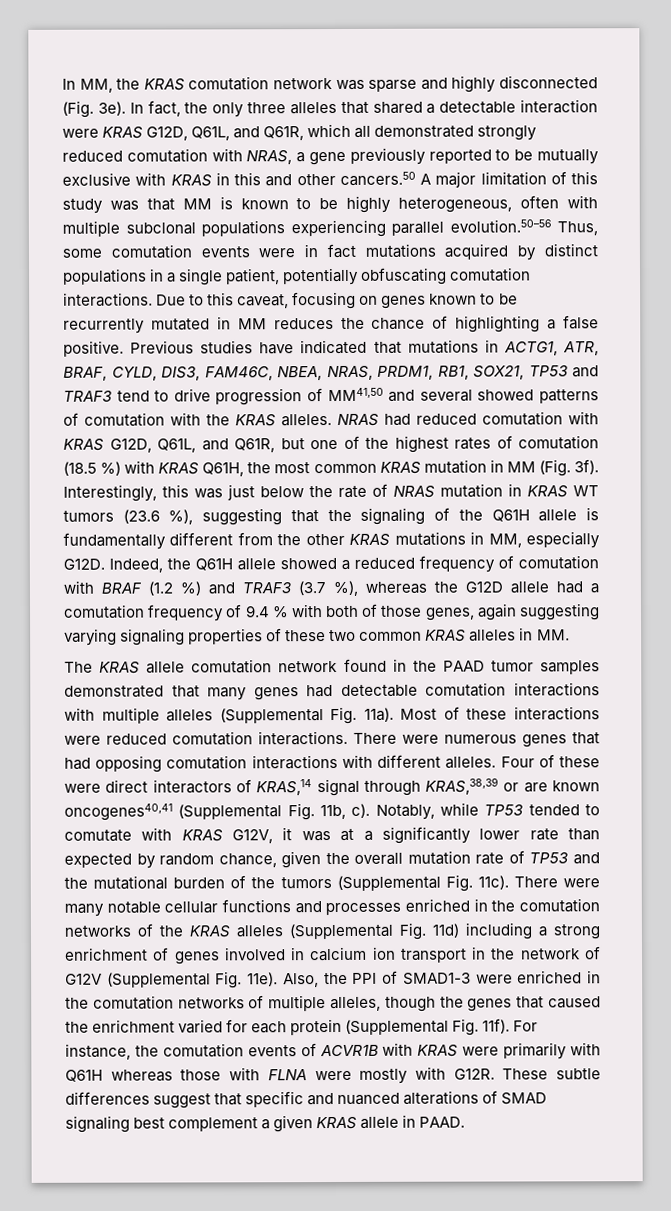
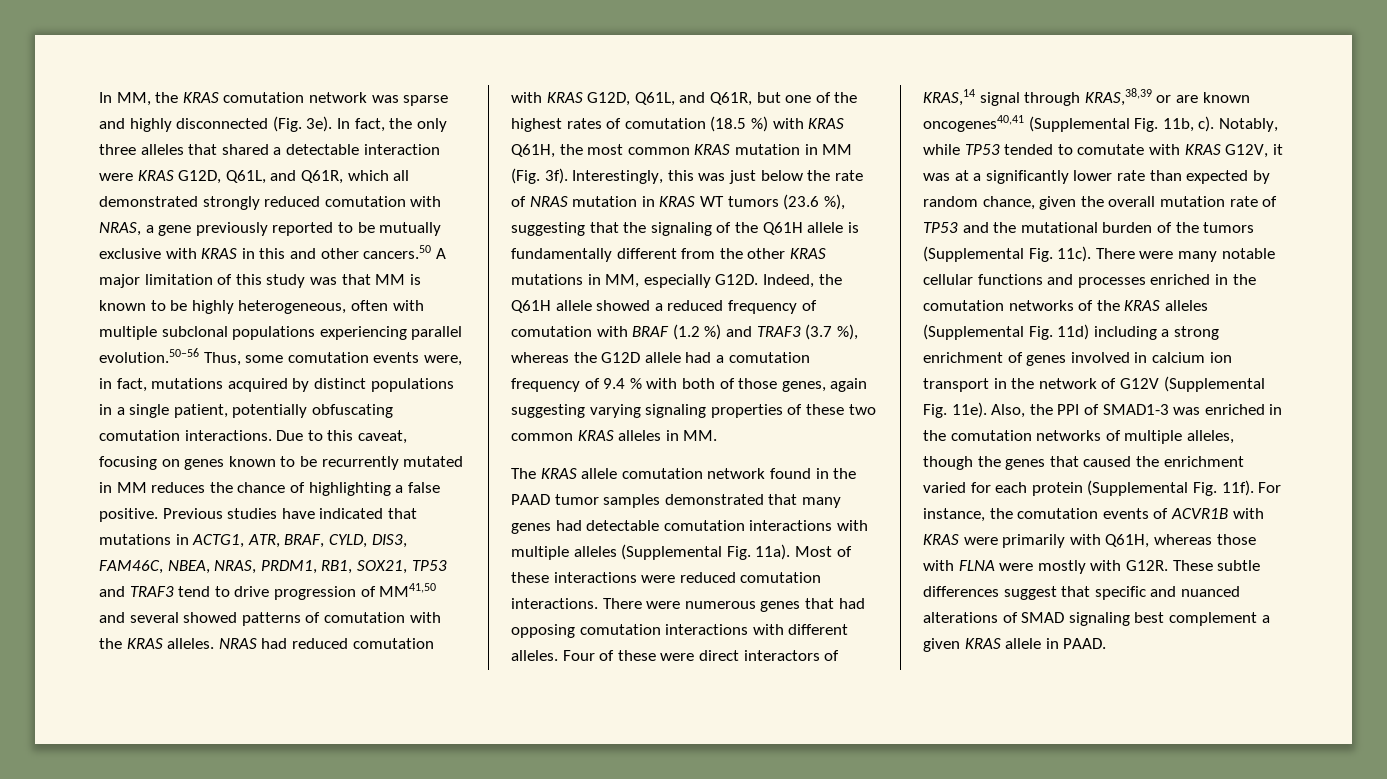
- In fact, the only three alleles that shared a detectable interaction were KRAS G12D, Q61L, and Q61R, which all demonstrated strongly reduced comutation with NRAS, a gene previously reported to be mutually exclusive with KRAS in this and other cancers.50 A major limitation of this study was that MM is known to be highly heterogeneous, often with multiple subclonal populations experiencing parallel evolution.50–56 Thus, some comutation events were in fact mutations acquired by distinct populations in a single patient, potentially obfuscating comutation interactions.
+ In fact, the only three alleles that shared a detectable interaction were KRAS G12D, Q61L, and Q61R, which all demonstrated strongly reduced comutation with NRAS, a gene previously reported to be mutually exclusive with KRAS in this and other cancers.50 A major limitation of this study was that MM is known to be highly heterogeneous, often with multiple subclonal populations experiencing parallel evolution.50–56 Thus, some comutation events were, in fact, mutations acquired by distinct populations in a single patient, potentially obfuscating comutation interactions.
- Also, the PPI of SMAD1-3 were enriched in the comutation networks of multiple alleles, though the genes that caused the enrichment varied for each protein (Supplemental Fig. 11f).
+ Also, the PPI of SMAD1-3 was enriched in the comutation networks of multiple alleles, though the genes that caused the enrichment varied for each protein (Supplemental Fig. 11f).
- For instance, the comutation events of ACVR1B with KRAS were primarily with Q61H whereas those with FLNA were mostly with G12R.
+ For instance, the comutation events of ACVR1B with KRAS were primarily with Q61H, whereas those with FLNA were mostly with G12R.

